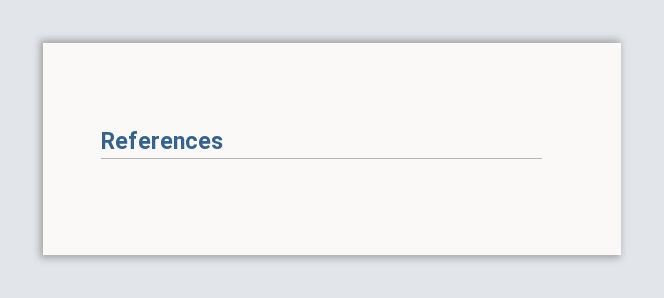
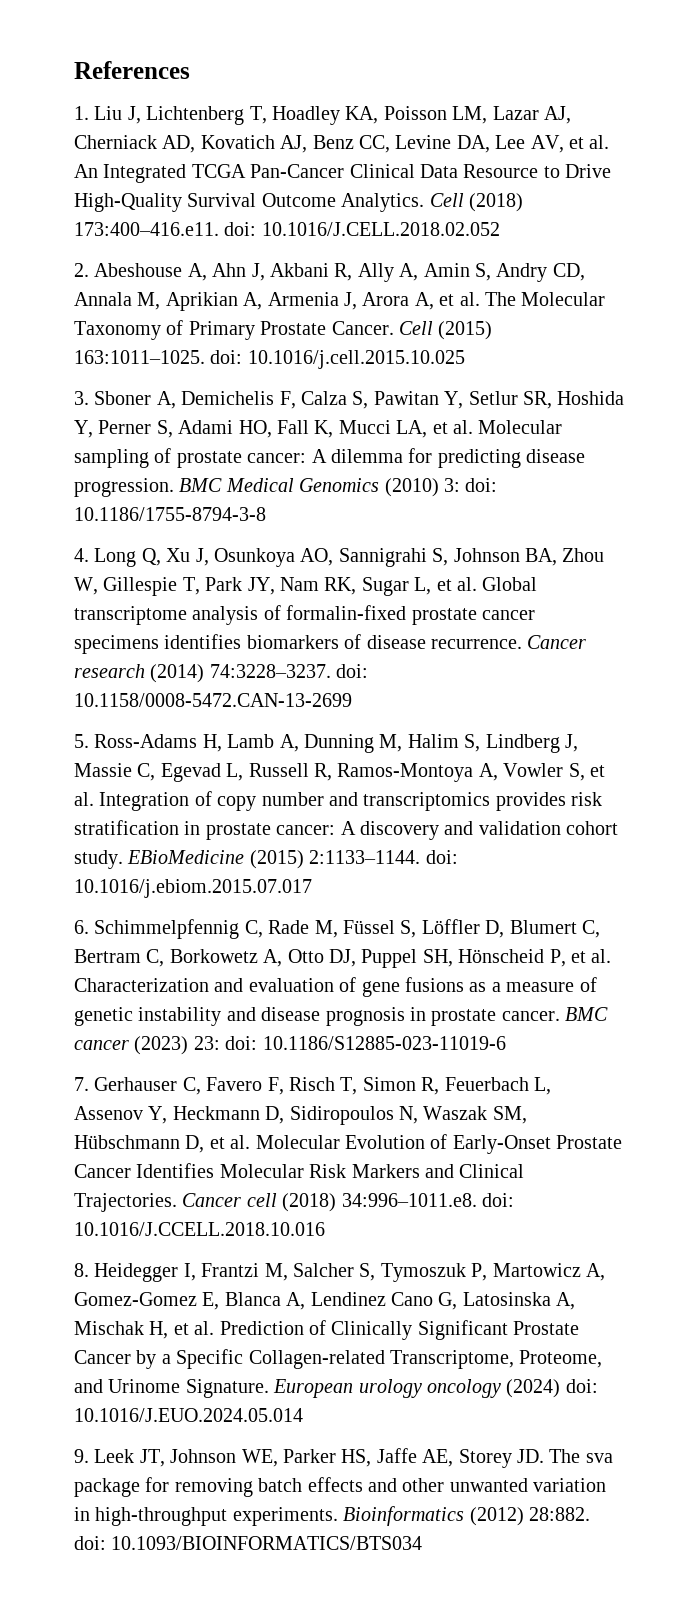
+ 1. Liu J, Lichtenberg T, Hoadley KA, Poisson LM, Lazar AJ, Cherniack AD, Kovatich AJ, Benz CC, Levine DA, Lee AV, et al. An Integrated TCGA Pan-Cancer Clinical Data Resource to Drive High-Quality Survival Outcome Analytics. Cell (2018) 173:400–416.e11. doi: 10.1016/J.CELL.2018.02.052
+ 2. Abeshouse A, Ahn J, Akbani R, Ally A, Amin S, Andry CD, Annala M, Aprikian A, Armenia J, Arora A, et al. The Molecular Taxonomy of Primary Prostate Cancer. Cell (2015) 163:1011–1025. doi: 10.1016/j.cell.2015.10.025
+ 3. Sboner A, Demichelis F, Calza S, Pawitan Y, Setlur SR, Hoshida Y, Perner S, Adami HO, Fall K, Mucci LA, et al. Molecular sampling of prostate cancer: A dilemma for predicting disease progression. BMC Medical Genomics (2010) 3: doi: 10.1186/1755-8794-3-8
+ 4. Long Q, Xu J, Osunkoya AO, Sannigrahi S, Johnson BA, Zhou W, Gillespie T, Park JY, Nam RK, Sugar L, et al. Global transcriptome analysis of formalin-fixed prostate cancer specimens identifies biomarkers of disease recurrence. Cancer research (2014) 74:3228–3237. doi: 10.1158/0008-5472.CAN-13-2699
+ 5. Ross-Adams H, Lamb A, Dunning M, Halim S, Lindberg J, Massie C, Egevad L, Russell R, Ramos-Montoya A, Vowler S, et al. Integration of copy number and transcriptomics provides risk stratification in prostate cancer: A discovery and validation cohort study. EBioMedicine (2015) 2:1133–1144. doi: 10.1016/j.ebiom.2015.07.017
+ 6. Schimmelpfennig C, Rade M, Füssel S, Löffler D, Blumert C, Bertram C, Borkowetz A, Otto DJ, Puppel SH, Hönscheid P, et al. Characterization and evaluation of gene fusions as a measure of genetic instability and disease prognosis in prostate cancer. BMC cancer (2023) 23: doi: 10.1186/S12885-023-11019-6
+ 7. Gerhauser C, Favero F, Risch T, Simon R, Feuerbach L, Assenov Y, Heckmann D, Sidiropoulos N, Waszak SM, Hübschmann D, et al. Molecular Evolution of Early-Onset Prostate Cancer Identifies Molecular Risk Markers and Clinical Trajectories. Cancer cell (2018) 34:996–1011.e8. doi: 10.1016/J.CCELL.2018.10.016
+ 8. Heidegger I, Frantzi M, Salcher S, Tymoszuk P, Martowicz A, Gomez-Gomez E, Blanca A, Lendinez Cano G, Latosinska A, Mischak H, et al. Prediction of Clinically Significant Prostate Cancer by a Specific Collagen-related Transcriptome, Proteome, and Urinome Signature. European urology oncology (2024) doi: 10.1016/J.EUO.2024.05.014
+ 9. Leek JT, Johnson WE, Parker HS, Jaffe AE, Storey JD. The sva package for removing batch effects and other unwanted variation in high-throughput experiments. Bioinformatics (2012) 28:882. doi: 10.1093/BIOINFORMATICS/BTS034

